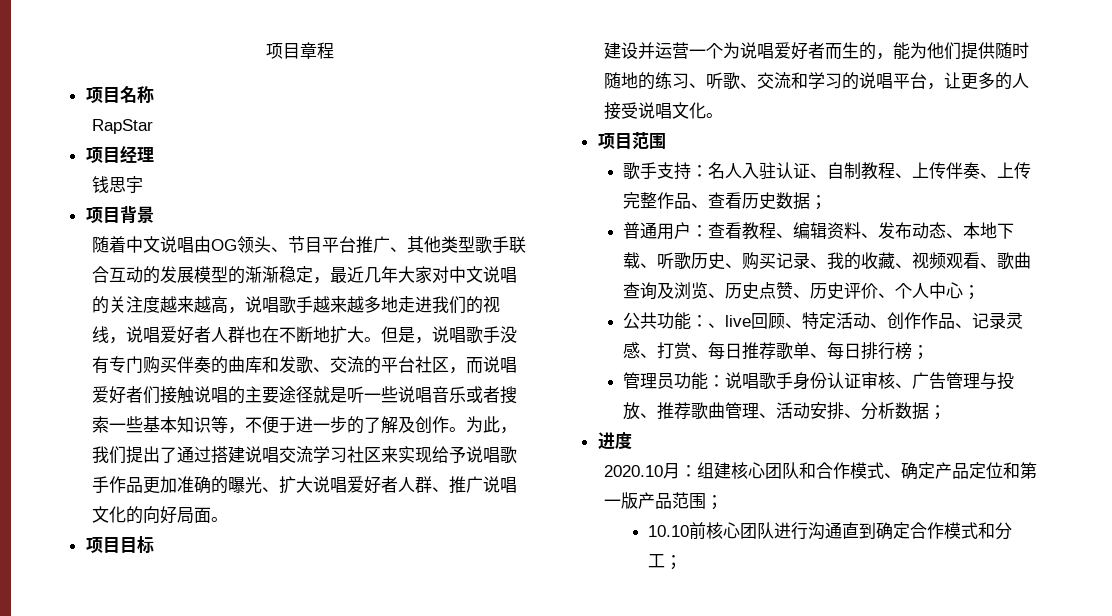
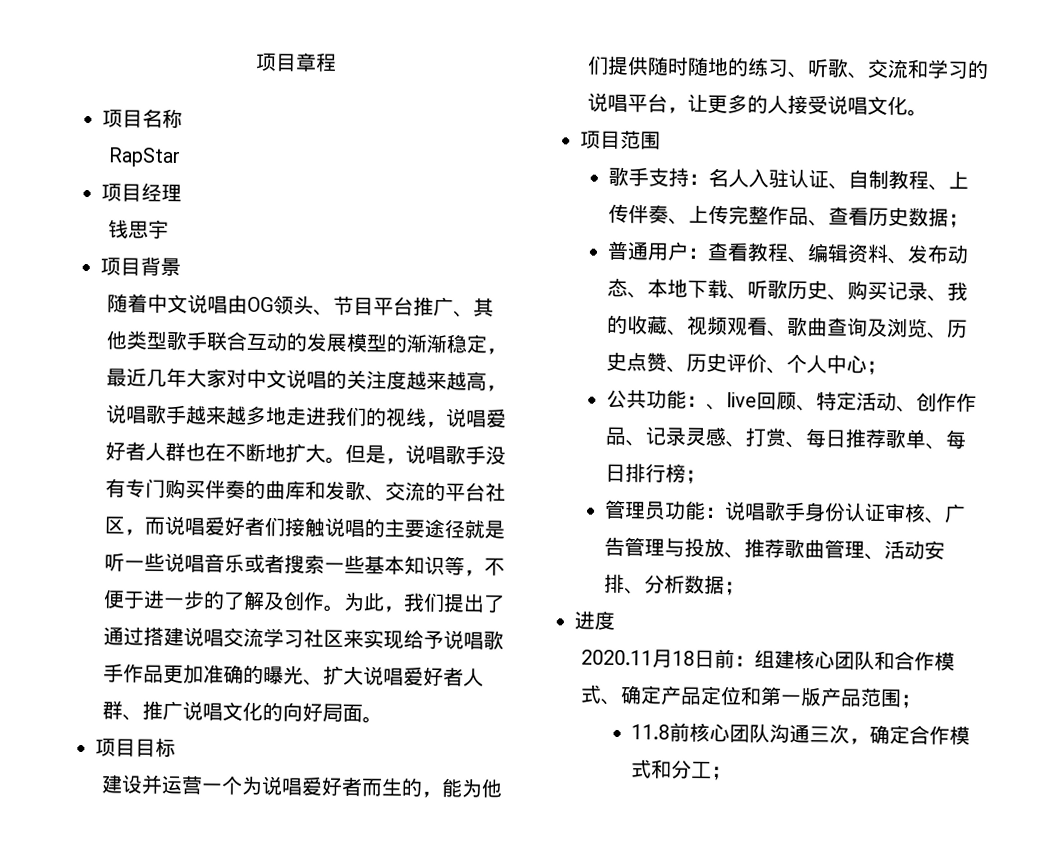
- 2020.10月：组建核心团队和合作模式、确定产品定位和第一版产品范围；
+ 2020.11月18日前：组建核心团队和合作模式、确定产品定位和第一版产品范围；
- 10.10前核心团队进行沟通直到确定合作模式和分工；
+ 11.8前核心团队沟通三次，确定合作模式和分工；

